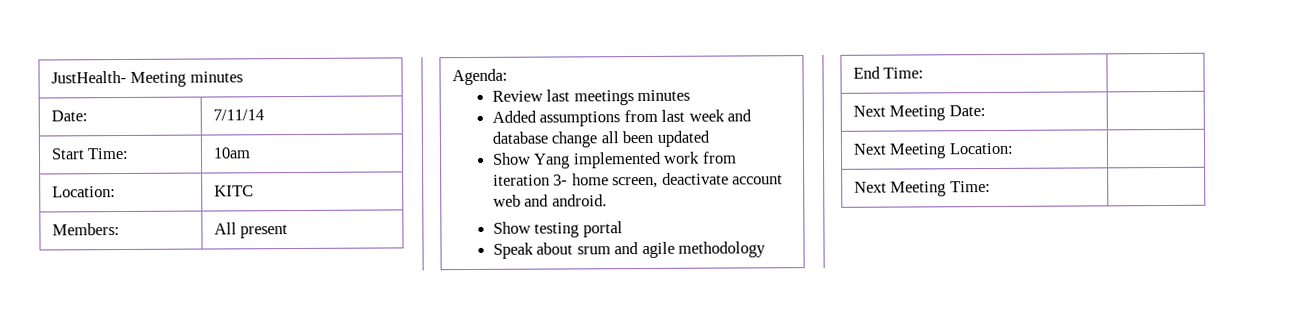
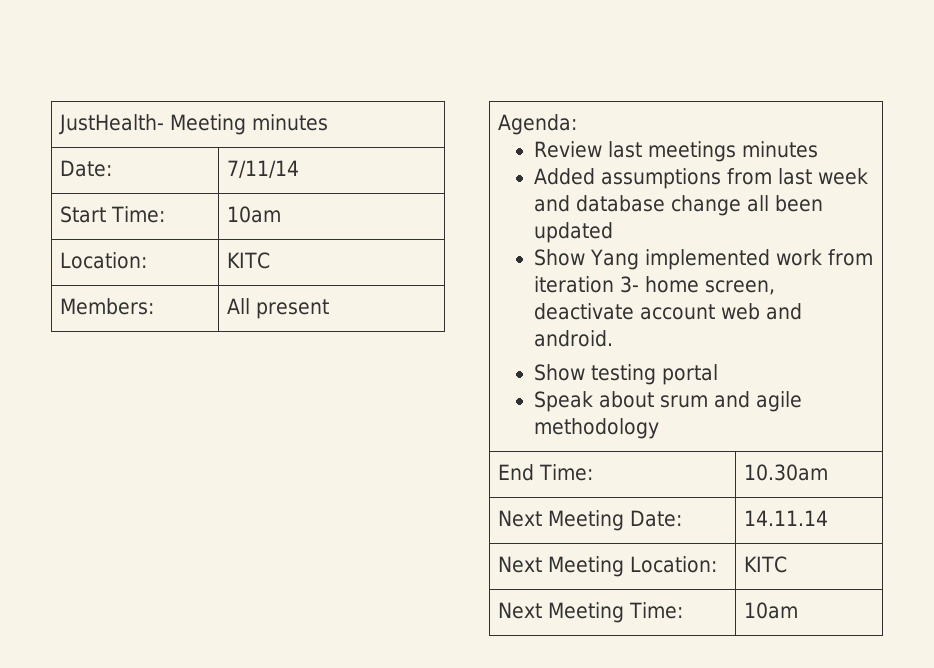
- End Time: |
+ End Time: | 10.30am
- Next Meeting Date: |
+ Next Meeting Date: | 14.11.14
- Next Meeting Location: |
+ Next Meeting Location: | KITC
- Next Meeting Time: |
+ Next Meeting Time: | 10am

